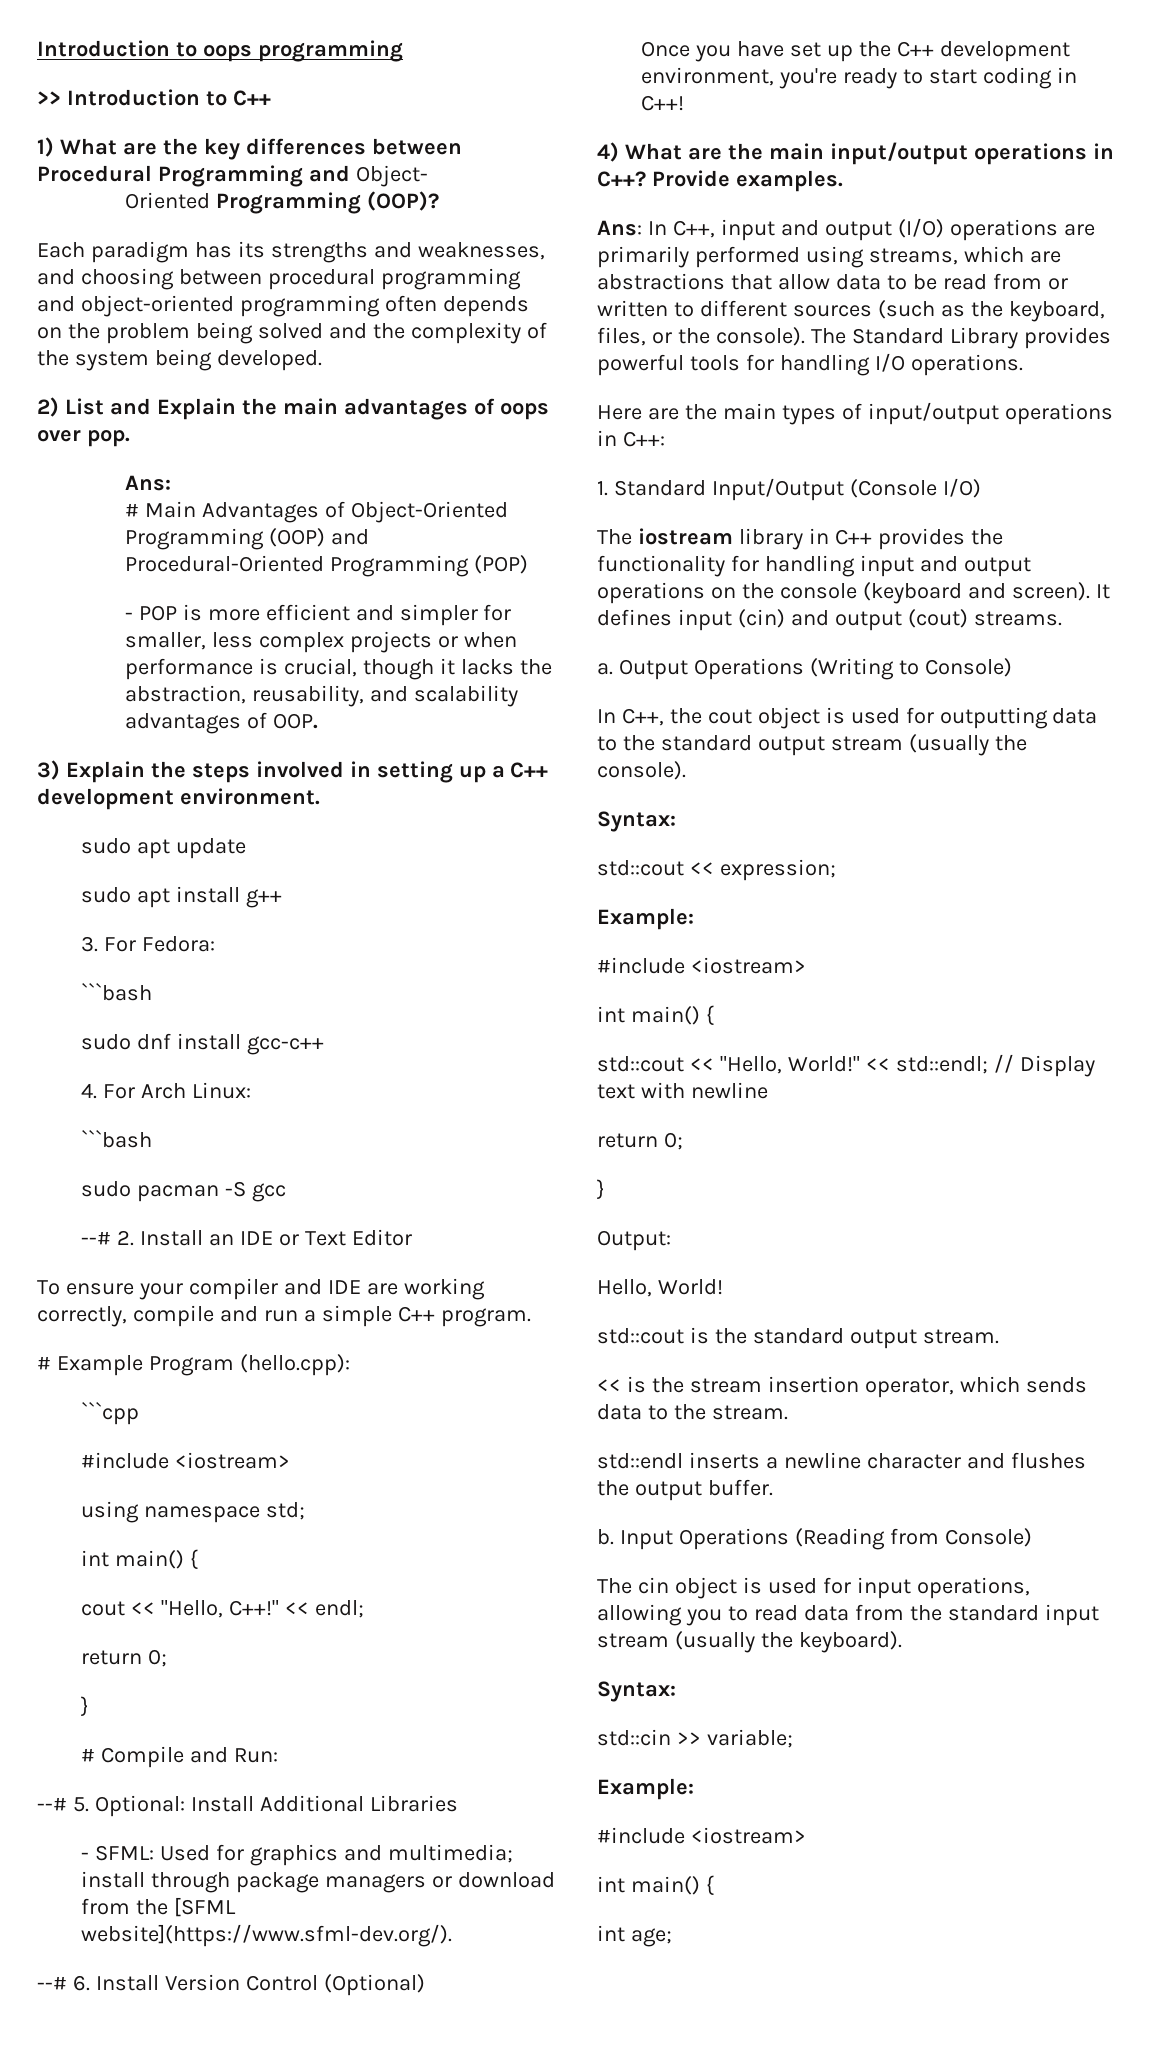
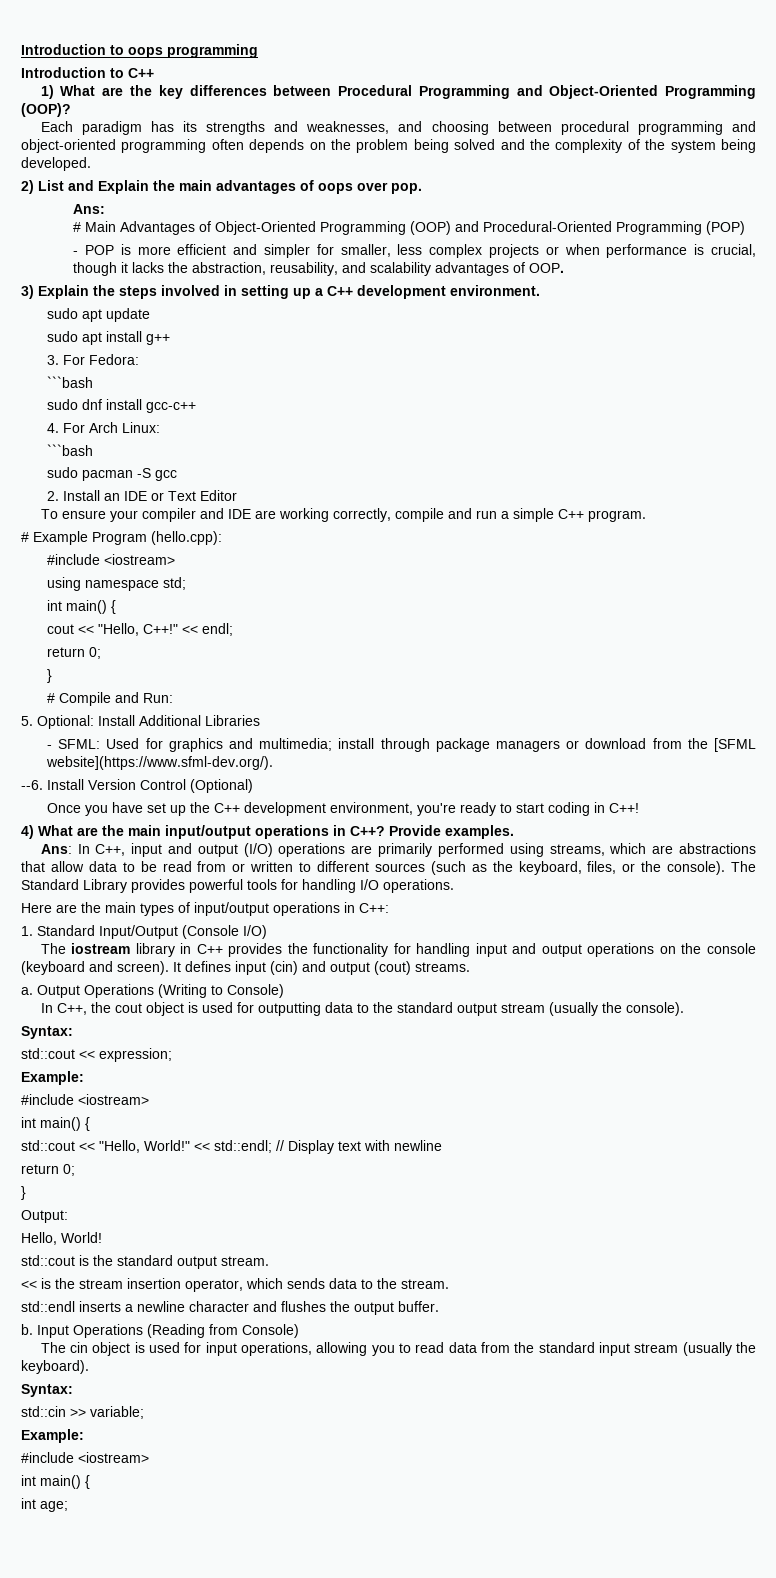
- >> Introduction to C++
+ Introduction to C++
- 1) What are the key differences between Procedural Programming and Object-
- Oriented Programming (OOP)?
+ 1) What are the key differences between Procedural Programming and Object-Oriented Programming (OOP)?
- --# 2. Install an IDE or Text Editor
+ 2. Install an IDE or Text Editor
- ```cpp
- --# 5. Optional: Install Additional Libraries
+ 5. Optional: Install Additional Libraries
- --# 6. Install Version Control (Optional)
+ --6. Install Version Control (Optional)

